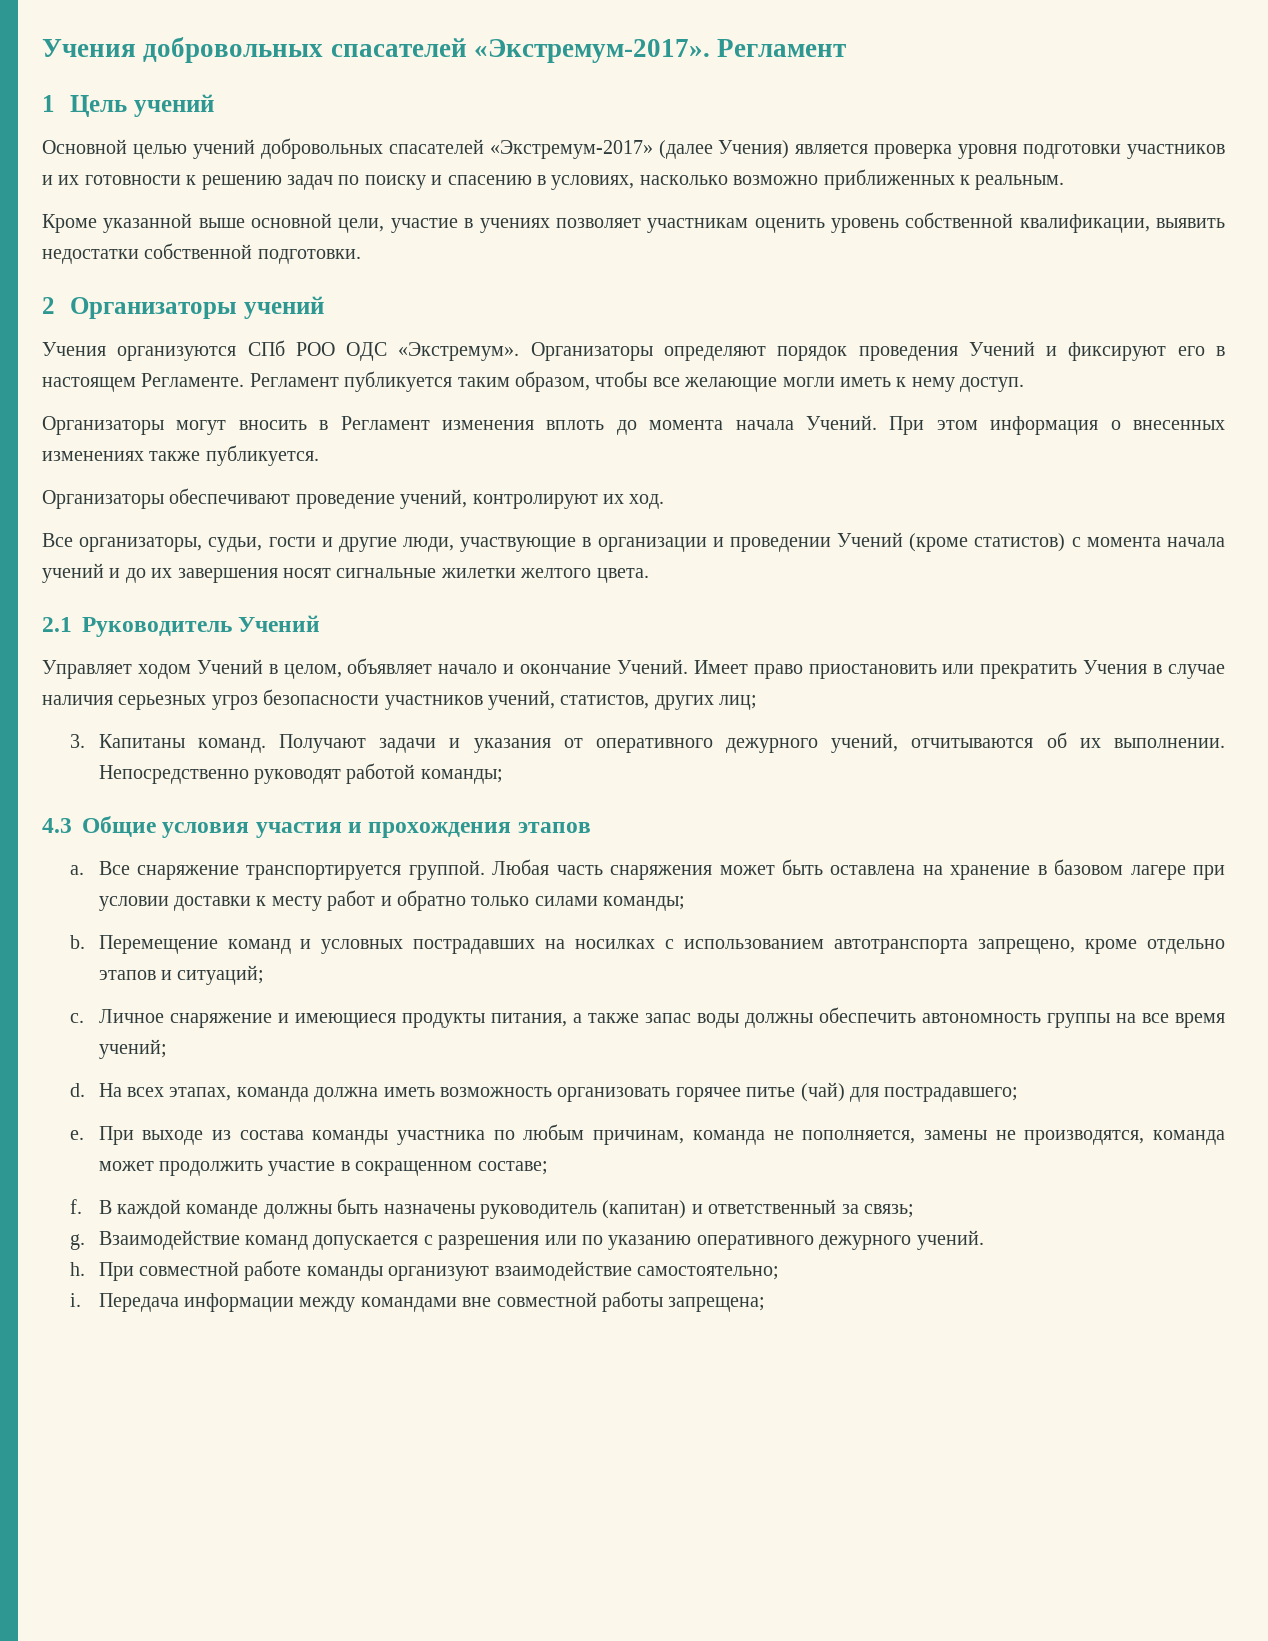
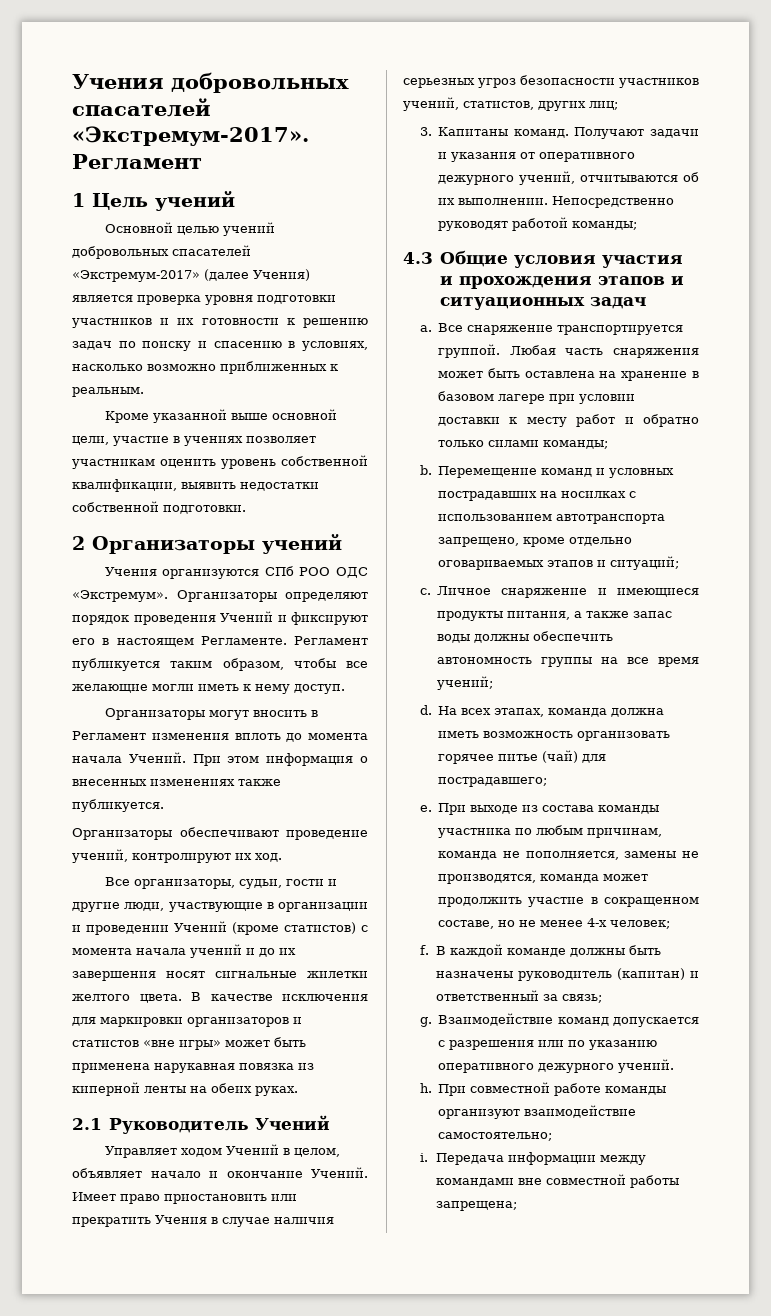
+ В качестве исключения для маркировки организаторов и статистов «вне игры» может быть применена нарукавная повязка из киперной ленты на обеих руках.
- 4.3 Общие условия участия и прохождения этапов
+ 4.3 Общие условия участия и прохождения этапов и ситуационных задач
- Перемещение команд и условных пострадавших на носилках с использованием автотранспорта запрещено, кроме отдельно этапов и ситуаций;
+ Перемещение команд и условных пострадавших на носилках с использованием автотранспорта запрещено, кроме отдельно оговариваемых этапов и ситуаций;
- При выходе из состава команды участника по любым причинам, команда не пополняется, замены не производятся, команда может продолжить участие в сокращенном составе;
+ При выходе из состава команды участника по любым причинам, команда не пополняется, замены не производятся, команда может продолжить участие в сокращенном составе, но не менее 4-х человек;

